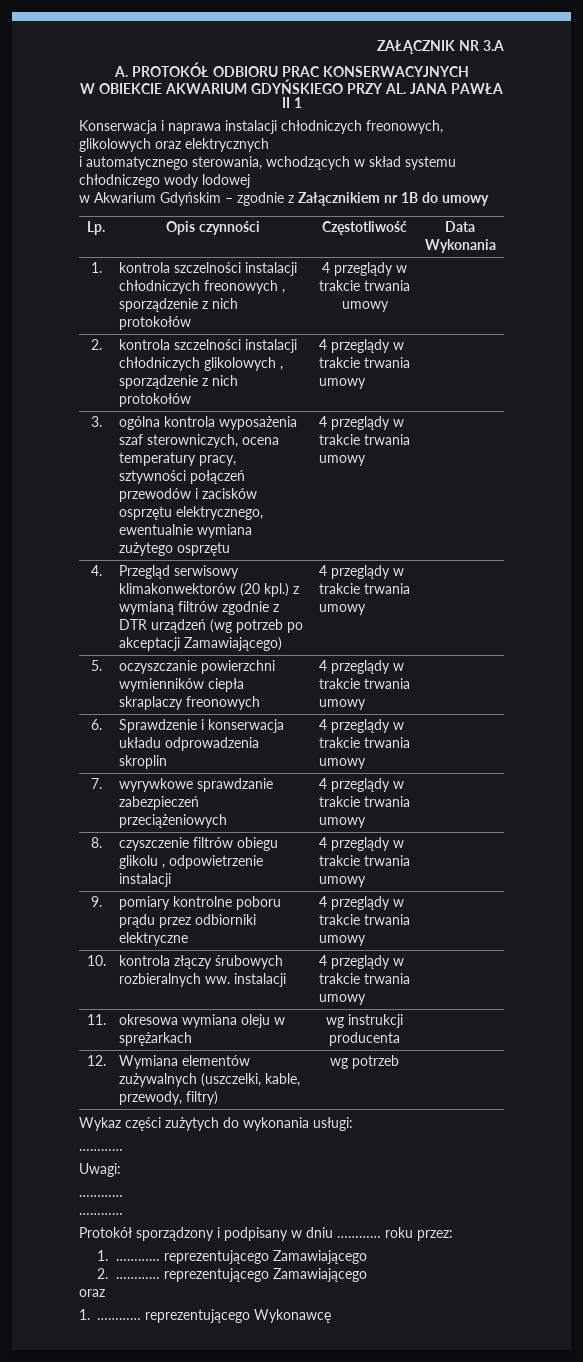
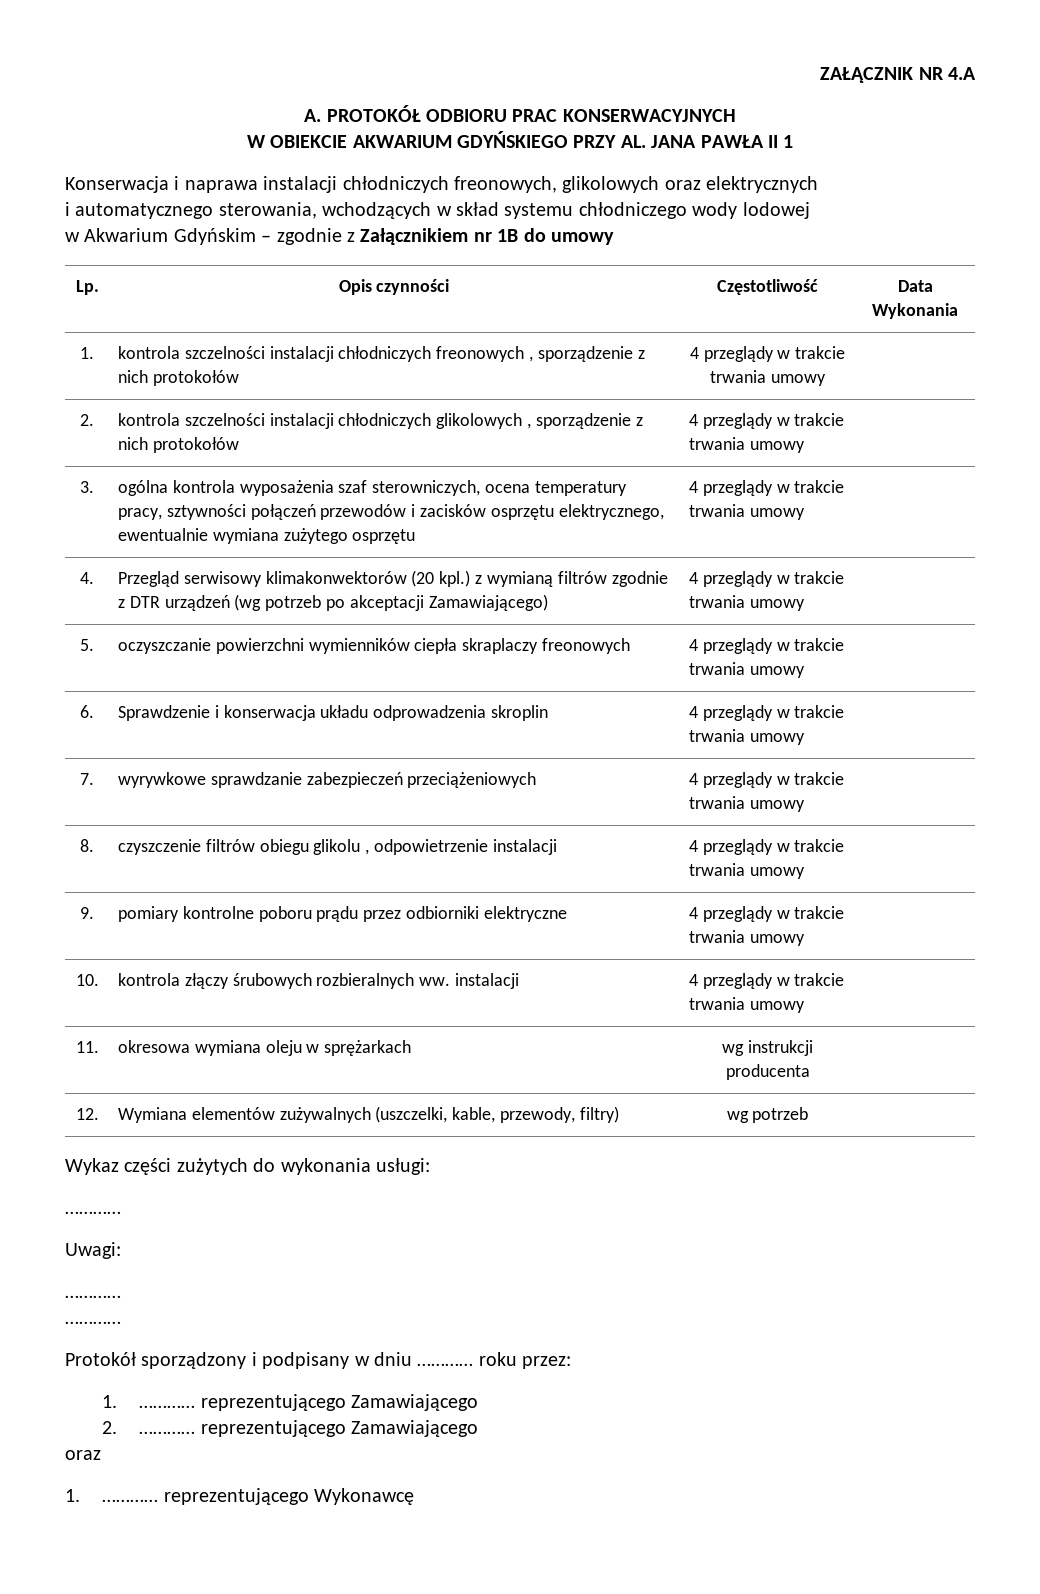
- ZAŁĄCZNIK NR 3.A
+ ZAŁĄCZNIK NR 4.A

